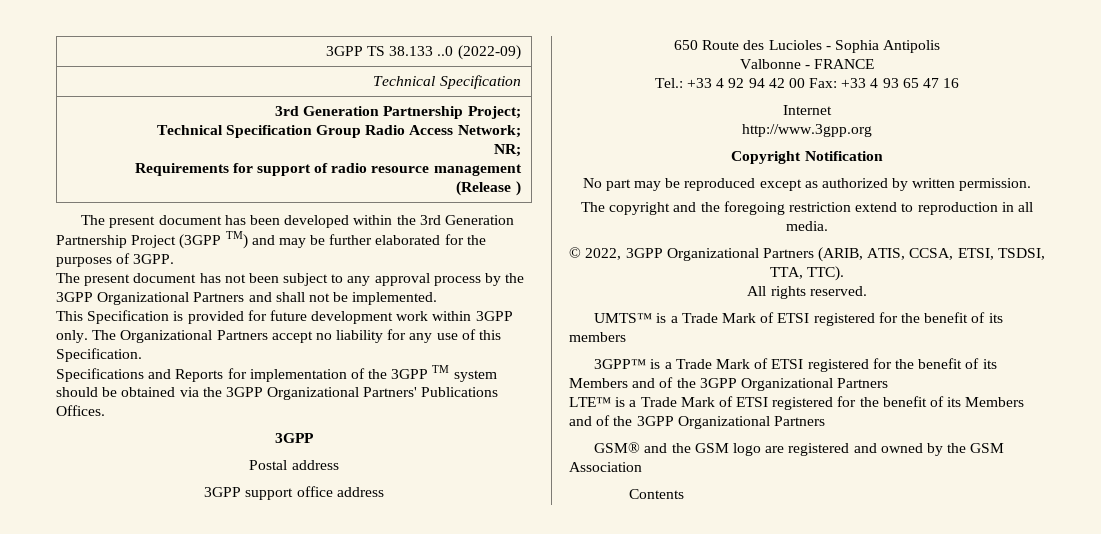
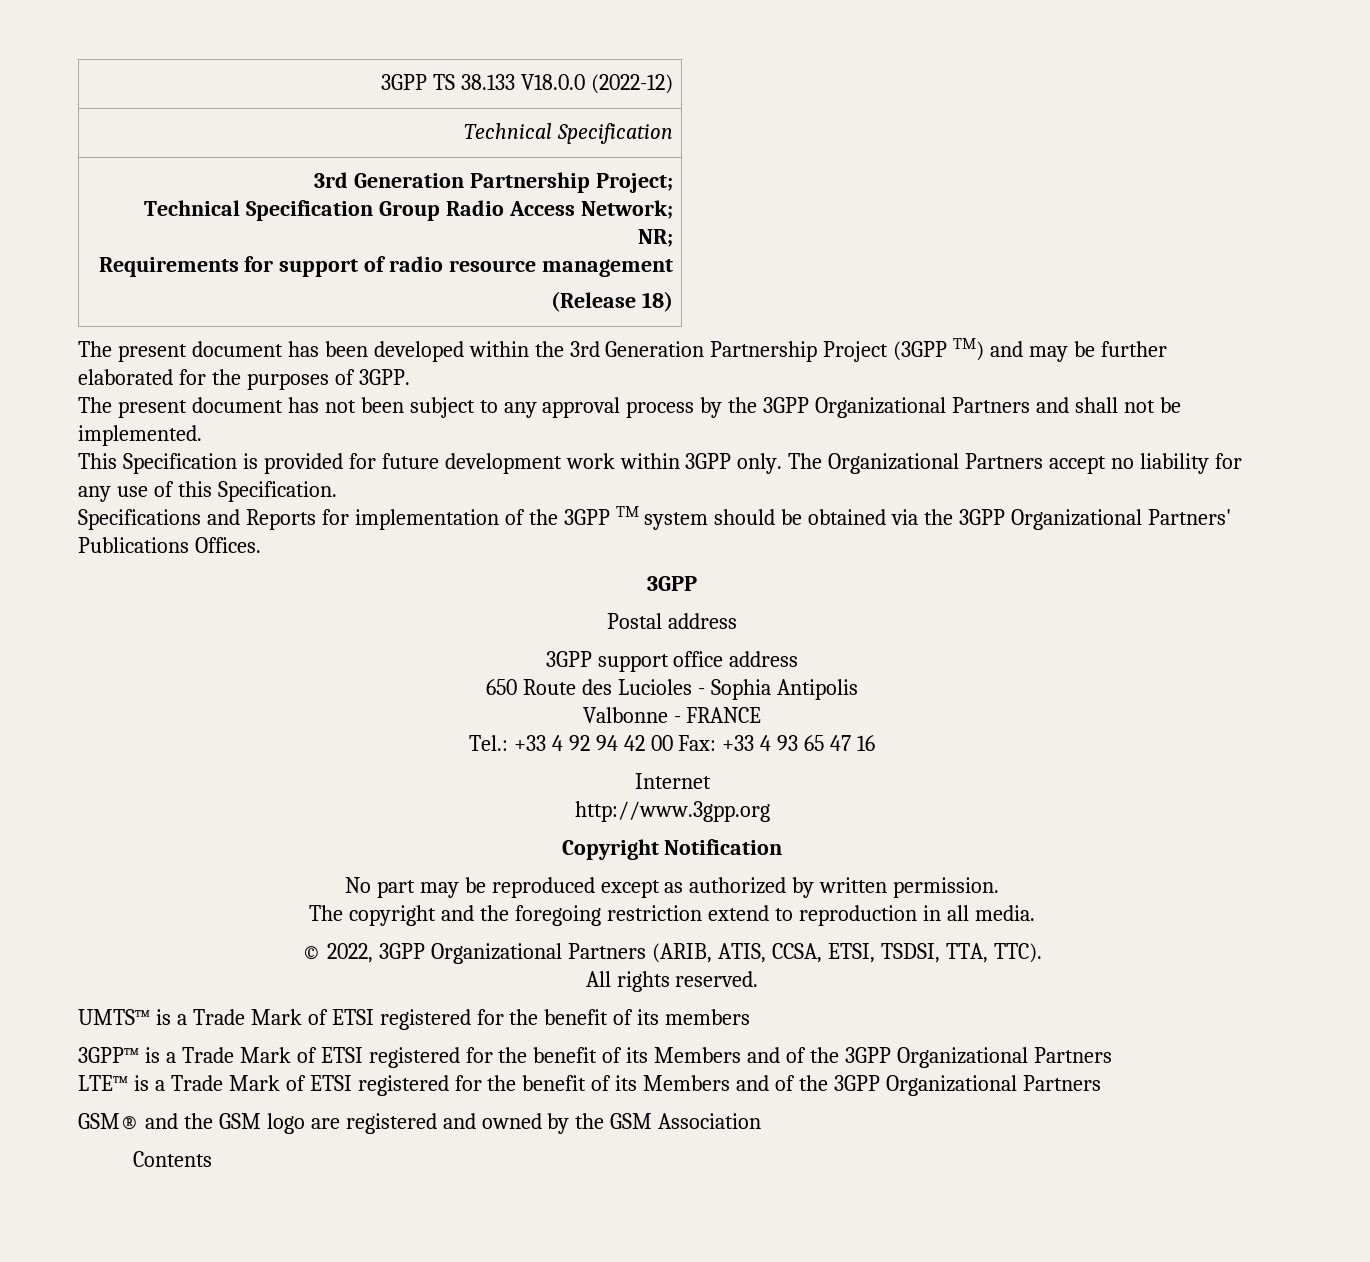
- 3GPP TS 38.133 ..0 (2022-09)
+ 3GPP TS 38.133 V18.0.0 (2022-12)
  3rd Generation Partnership Project;
  Technical Specification Group Radio Access Network;
  NR;
  Requirements for support of radio resource management
- (Release )
+ (Release 18)

